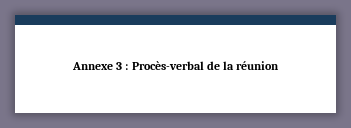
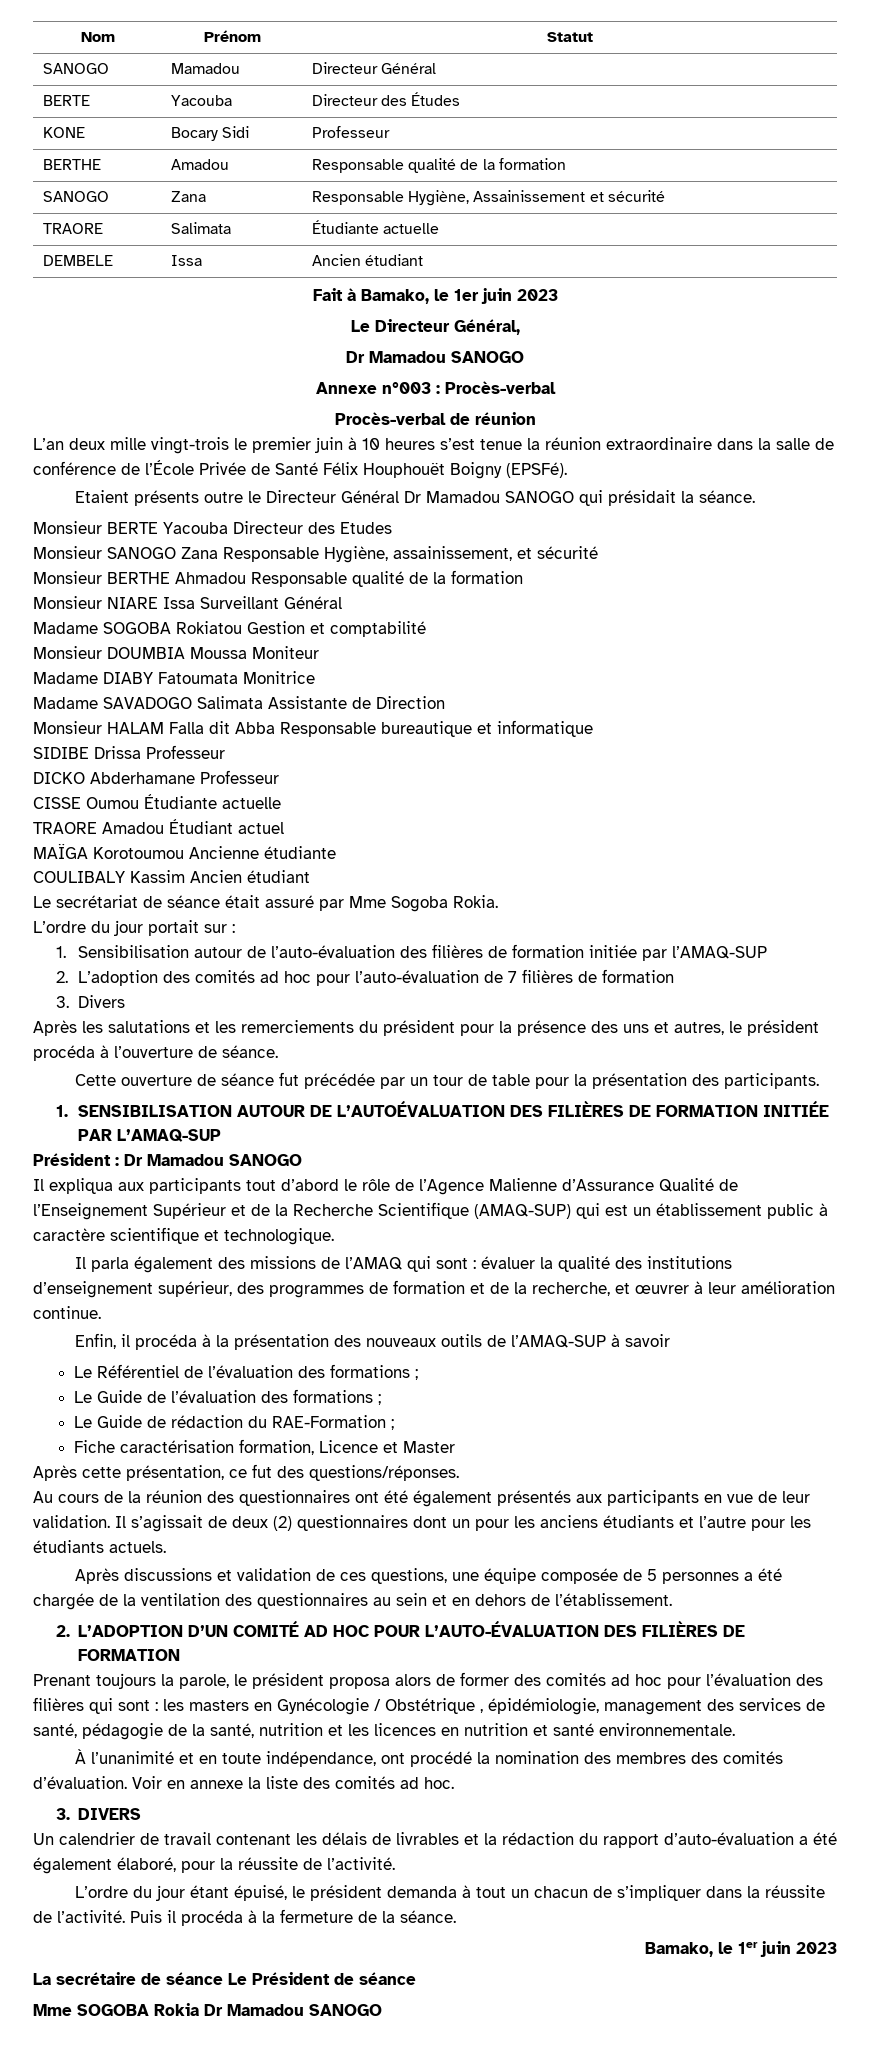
- Annexe 3 : Procès-verbal de la réunion
+ Nom | Prénom | Statut
+ SANOGO | Mamadou | Directeur Général
+ BERTE | Yacouba | Directeur des Études
+ KONE | Bocary Sidi | Professeur
+ BERTHE | Amadou | Responsable qualité de la formation
+ SANOGO | Zana | Responsable Hygiène, Assainissement et sécurité
+ TRAORE | Salimata | Étudiante actuelle
+ DEMBELE | Issa | Ancien étudiant
+ Fait à Bamako, le 1er juin 2023
+ Le Directeur Général,
+ Dr Mamadou SANOGO
+ Annexe n°003 : Procès-verbal
+ Procès-verbal de réunion
+ L’an deux mille vingt-trois le premier juin à 10 heures s’est tenue la réunion extraordinaire dans la salle de conférence de l’École Privée de Santé Félix Houphouët Boigny (EPSFé).
+ Etaient présents outre le Directeur Général Dr Mamadou SANOGO qui présidait la séance.
+ Monsieur BERTE Yacouba Directeur des Etudes
+ Monsieur SANOGO Zana Responsable Hygiène, assainissement, et sécurité
+ Monsieur BERTHE Ahmadou Responsable qualité de la formation
+ Monsieur NIARE Issa Surveillant Général
+ Madame SOGOBA Rokiatou Gestion et comptabilité
+ Monsieur DOUMBIA Moussa Moniteur
+ Madame DIABY Fatoumata Monitrice
+ Madame SAVADOGO Salimata Assistante de Direction
+ Monsieur HALAM Falla dit Abba Responsable bureautique et informatique
+ SIDIBE Drissa Professeur
+ DICKO Abderhamane Professeur
+ CISSE Oumou Étudiante actuelle
+ TRAORE Amadou Étudiant actuel
+ MAÏGA Korotoumou Ancienne étudiante
+ COULIBALY Kassim Ancien étudiant
+ Le secrétariat de séance était assuré par Mme Sogoba Rokia.
+ L’ordre du jour portait sur :
+ 1. Sensibilisation autour de l’auto-évaluation des filières de formation initiée par l’AMAQ-SUP
+ 2. L’adoption des comités ad hoc pour l’auto-évaluation de 7 filières de formation
+ 3. Divers
+ Après les salutations et les remerciements du président pour la présence des uns et autres, le président procéda à l’ouverture de séance.
+ Cette ouverture de séance fut précédée par un tour de table pour la présentation des participants.
+ 1. SENSIBILISATION AUTOUR DE L’AUTOÉVALUATION DES FILIÈRES DE FORMATION INITIÉE PAR L’AMAQ-SUP
+ Président : Dr Mamadou SANOGO
+ Il expliqua aux participants tout d’abord le rôle de l’Agence Malienne d’Assurance Qualité de l’Enseignement Supérieur et de la Recherche Scientifique (AMAQ-SUP) qui est un établissement public à caractère scientifique et technologique.
+ Il parla également des missions de l’AMAQ qui sont : évaluer la qualité des institutions d’enseignement supérieur, des programmes de formation et de la recherche, et œuvrer à leur amélioration continue.
+ Enfin, il procéda à la présentation des nouveaux outils de l’AMAQ-SUP à savoir
+ Le Référentiel de l’évaluation des formations ;
+ Le Guide de l’évaluation des formations ;
+ Le Guide de rédaction du RAE-Formation ;
+ Fiche caractérisation formation, Licence et Master
+ Après cette présentation, ce fut des questions/réponses.
+ Au cours de la réunion des questionnaires ont été également présentés aux participants en vue de leur validation. Il s’agissait de deux (2) questionnaires dont un pour les anciens étudiants et l’autre pour les étudiants actuels.
+ Après discussions et validation de ces questions, une équipe composée de 5 personnes a été chargée de la ventilation des questionnaires au sein et en dehors de l’établissement.
+ 2. L’ADOPTION D’UN COMITÉ AD HOC POUR L’AUTO-ÉVALUATION DES FILIÈRES DE FORMATION
+ Prenant toujours la parole, le président proposa alors de former des comités ad hoc pour l’évaluation des filières qui sont : les masters en Gynécologie / Obstétrique , épidémiologie, management des services de santé, pédagogie de la santé, nutrition et les licences en nutrition et santé environnementale.
+ À l’unanimité et en toute indépendance, ont procédé la nomination des membres des comités d’évaluation. Voir en annexe la liste des comités ad hoc.
+ 3. DIVERS
+ Un calendrier de travail contenant les délais de livrables et la rédaction du rapport d’auto-évaluation a été également élaboré, pour la réussite de l’activité.
+ L’ordre du jour étant épuisé, le président demanda à tout un chacun de s’impliquer dans la réussite de l’activité. Puis il procéda à la fermeture de la séance.
+ Bamako, le 1er juin 2023
+ La secrétaire de séance Le Président de séance
+ Mme SOGOBA Rokia Dr Mamadou SANOGO

